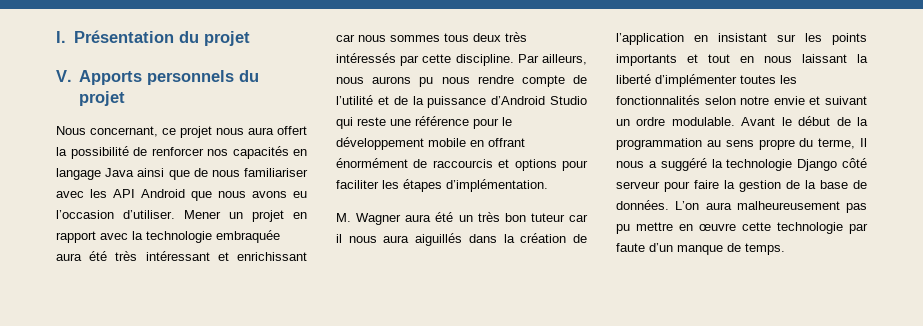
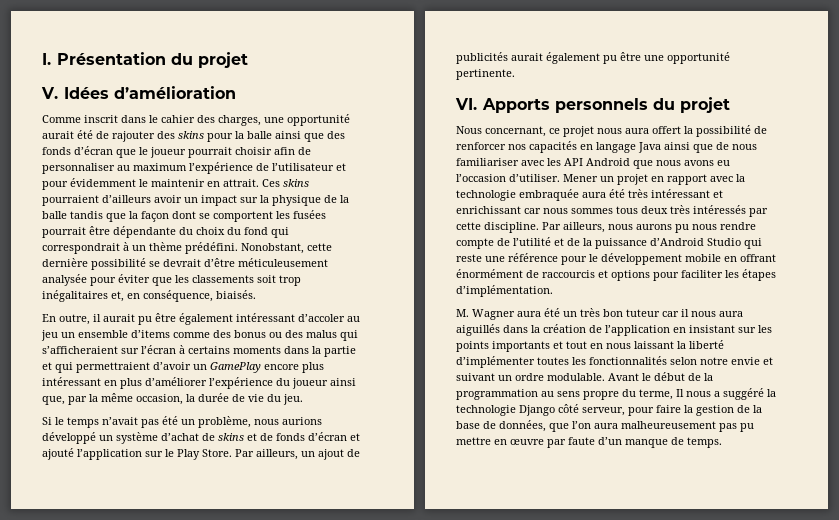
- V. Apports personnels du projet
+ V. Idées d’amélioration
+ Comme inscrit dans le cahier des charges, une opportunité aurait été de rajouter des skins pour la balle ainsi que des fonds d’écran que le joueur pourrait choisir afin de personnaliser au maximum l’expérience de l’utilisateur et pour évidemment le maintenir en attrait. Ces skins pourraient d’ailleurs avoir un impact sur la physique de la balle tandis que la façon dont se comportent les fusées pourrait être dépendante du choix du fond qui correspondrait à un thème prédéfini. Nonobstant, cette dernière possibilité se devrait d’être méticuleusement analysée pour éviter que les classements soit trop inégalitaires et, en conséquence, biaisés.
+ En outre, il aurait pu être également intéressant d’accoler au jeu un ensemble d’items comme des bonus ou des malus qui s’afficheraient sur l’écran à certains moments dans la partie et qui permettraient d’avoir un GamePlay encore plus intéressant en plus d’améliorer l’expérience du joueur ainsi que, par la même occasion, la durée de vie du jeu.
+ Si le temps n’avait pas été un problème, nous aurions développé un système d’achat de skins et de fonds d’écran et ajouté l’application sur le Play Store. Par ailleurs, un ajout de publicités aurait également pu être une opportunité pertinente.
+ VI. Apports personnels du projet
- Avant le début de la programmation au sens propre du terme, Il nous a suggéré la technologie Django côté serveur pour faire la gestion de la base de données. L’on aura malheureusement pas pu mettre en œuvre cette technologie par faute d’un manque de temps.
+ Avant le début de la programmation au sens propre du terme, Il nous a suggéré la technologie Django côté serveur, pour faire la gestion de la base de données, que l’on aura malheureusement pas pu mettre en œuvre par faute d’un manque de temps.

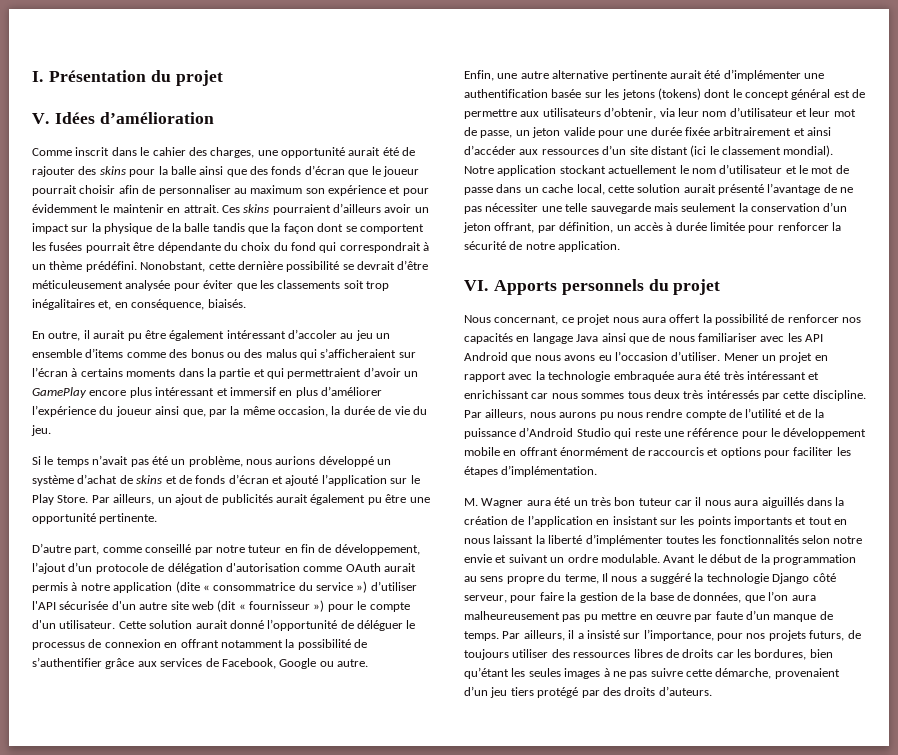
- Comme inscrit dans le cahier des charges, une opportunité aurait été de rajouter des skins pour la balle ainsi que des fonds d’écran que le joueur pourrait choisir afin de personnaliser au maximum l’expérience de l’utilisateur et pour évidemment le maintenir en attrait.
+ Comme inscrit dans le cahier des charges, une opportunité aurait été de rajouter des skins pour la balle ainsi que des fonds d’écran que le joueur pourrait choisir afin de personnaliser au maximum son expérience et pour évidemment le maintenir en attrait.
- En outre, il aurait pu être également intéressant d’accoler au jeu un ensemble d’items comme des bonus ou des malus qui s’afficheraient sur l’écran à certains moments dans la partie et qui permettraient d’avoir un GamePlay encore plus intéressant en plus d’améliorer l’expérience du joueur ainsi que, par la même occasion, la durée de vie du jeu.
+ En outre, il aurait pu être également intéressant d’accoler au jeu un ensemble d’items comme des bonus ou des malus qui s’afficheraient sur l’écran à certains moments dans la partie et qui permettraient d’avoir un GamePlay encore plus intéressant et immersif en plus d’améliorer l’expérience du joueur ainsi que, par la même occasion, la durée de vie du jeu.
+ D’autre part, comme conseillé par notre tuteur en fin de développement, l’ajout d’un protocole de délégation d'autorisation comme OAuth aurait permis à notre application (dite « consommatrice du service ») d’utiliser l'API sécurisée d'un autre site web (dit « fournisseur ») pour le compte d'un utilisateur. Cette solution aurait donné l’opportunité de déléguer le processus de connexion en offrant notamment la possibilité de s’authentifier grâce aux services de Facebook, Google ou autre.
+ Enfin, une autre alternative pertinente aurait été d’implémenter une authentification basée sur les jetons (tokens) dont le concept général est de permettre aux utilisateurs d’obtenir, via leur nom d’utilisateur et leur mot de passe, un jeton valide pour une durée fixée arbitrairement et ainsi d’accéder aux ressources d’un site distant (ici le classement mondial). Notre application stockant actuellement le nom d’utilisateur et le mot de passe dans un cache local, cette solution aurait présenté l’avantage de ne pas nécessiter une telle sauvegarde mais seulement la conservation d’un jeton offrant, par définition, un accès à durée limitée pour renforcer la sécurité de notre application.
+ Par ailleurs, il a insisté sur l’importance, pour nos projets futurs, de toujours utiliser des ressources libres de droits car les bordures, bien qu’étant les seules images à ne pas suivre cette démarche, provenaient d’un jeu tiers protégé par des droits d’auteurs.

